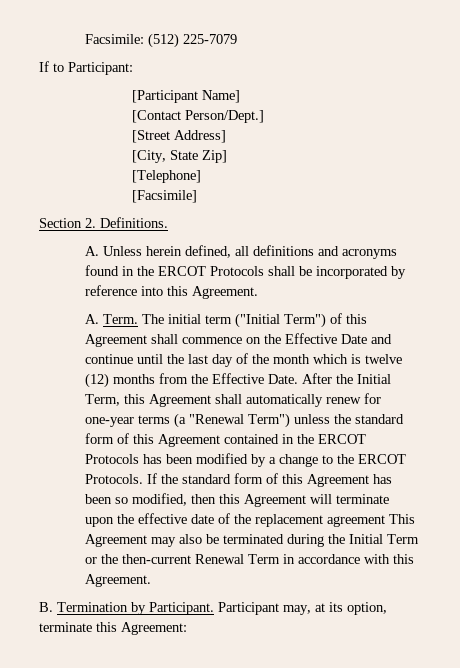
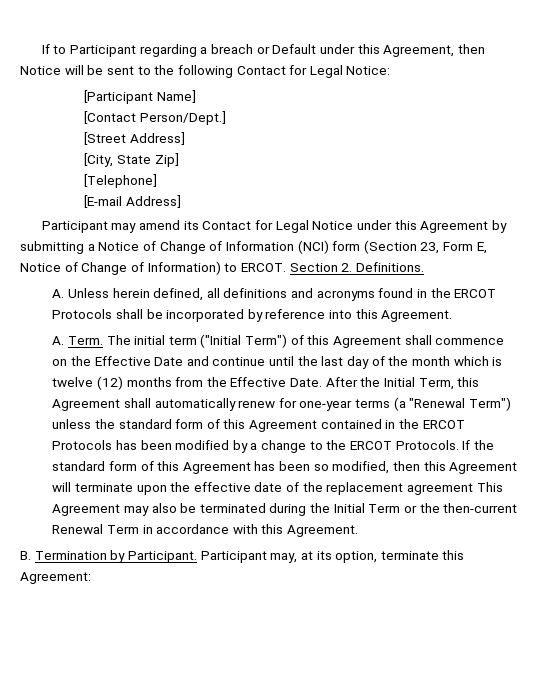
- Facsimile: (512) 225-7079
- If to Participant:
+ If to Participant regarding a breach or Default under this Agreement, then Notice will be sent to the following Contact for Legal Notice:
- [Facsimile]
- Section 2. Definitions.
+ [E-mail Address]
+ Participant may amend its Contact for Legal Notice under this Agreement by submitting a Notice of Change of Information (NCI) form (Section 23, Form E, Notice of Change of Information) to ERCOT. Section 2. Definitions.

